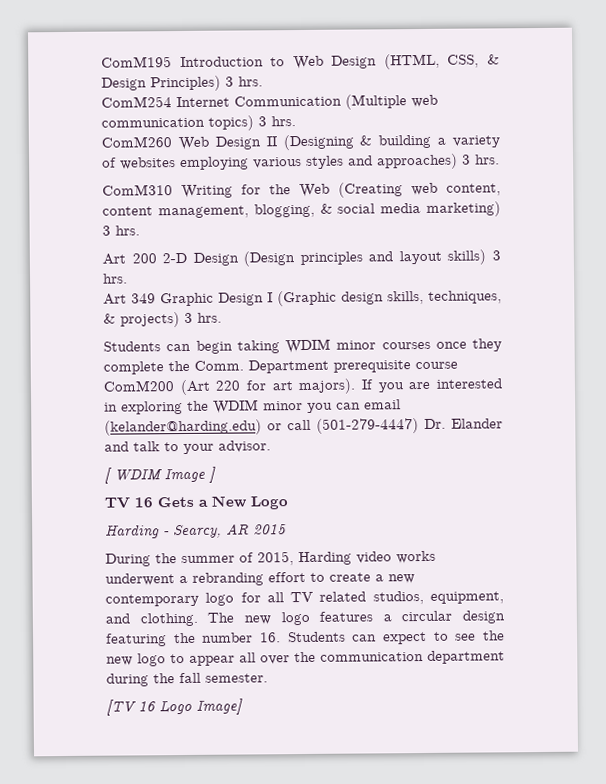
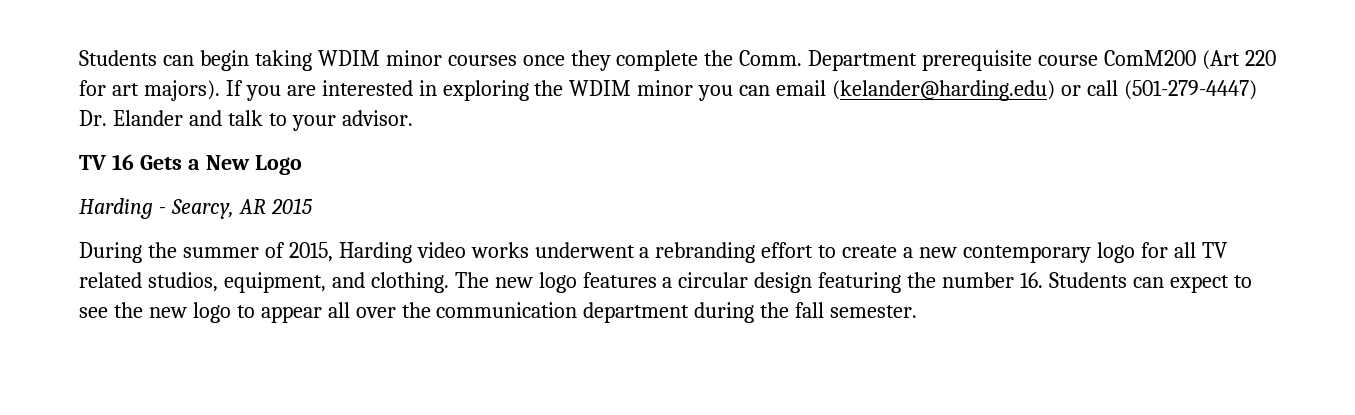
- ComM195 Introduction to Web Design (HTML, CSS, & Design Principles) 3 hrs.
- ComM254 Internet Communication (Multiple web communication topics) 3 hrs.
- ComM260 Web Design II (Designing & building a variety of websites employing various styles and approaches) 3 hrs.
- ComM310 Writing for the Web (Creating web content, content management, blogging, & social media marketing) 3 hrs.
- Art 200 2-D Design (Design principles and layout skills) 3 hrs.
- Art 349 Graphic Design I (Graphic design skills, techniques, & projects) 3 hrs.
- [ WDIM Image ]
- [TV 16 Logo Image]

